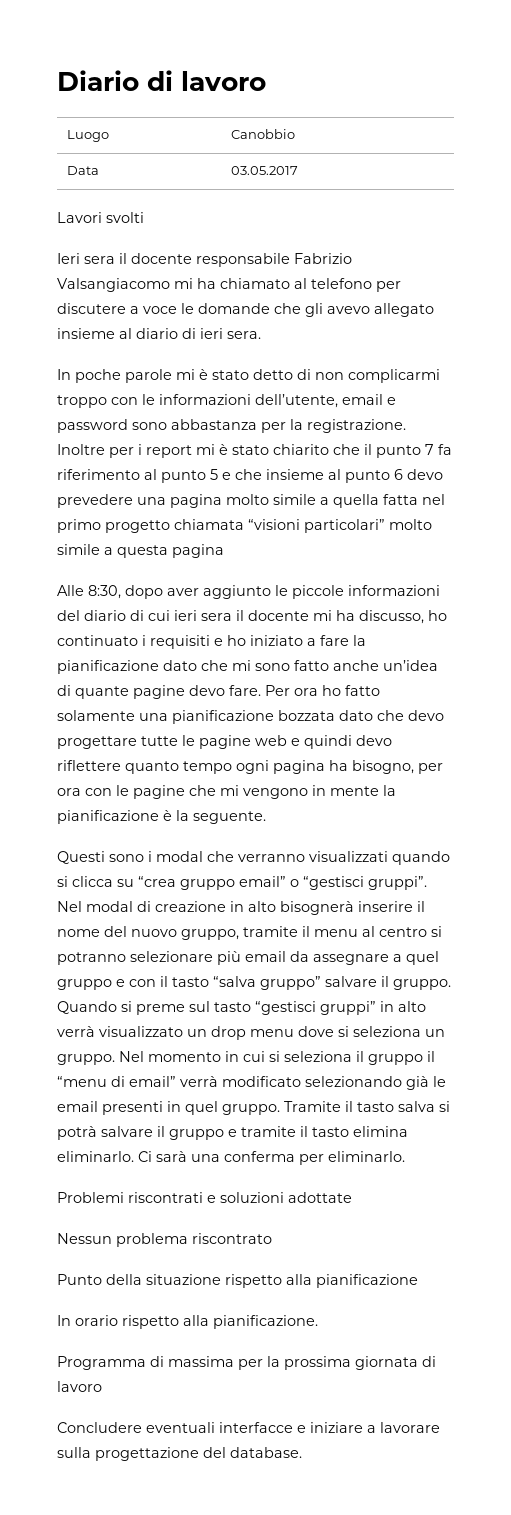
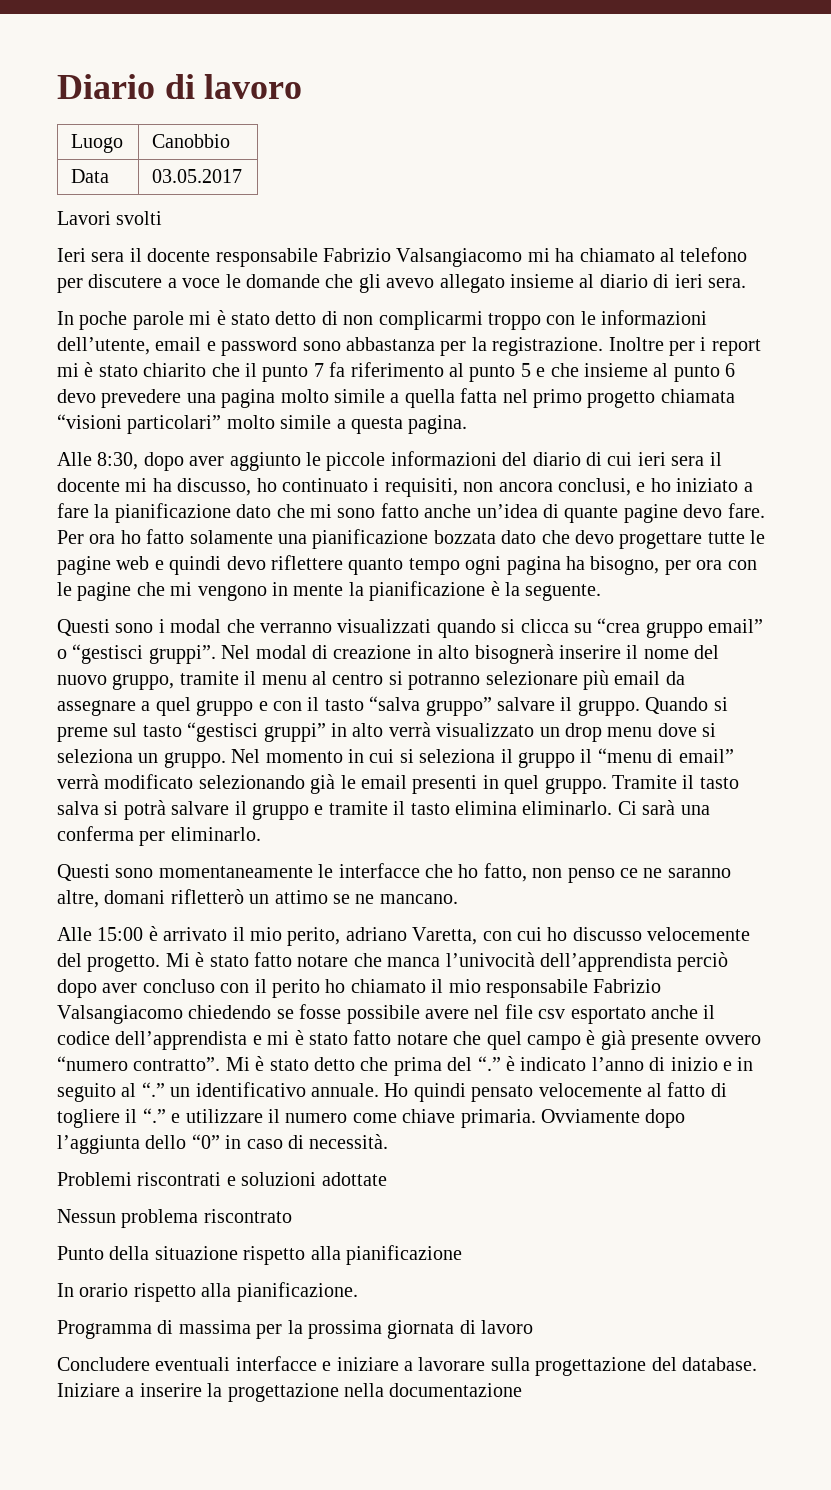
- Inoltre per i report mi è stato chiarito che il punto 7 fa riferimento al punto 5 e che insieme al punto 6 devo prevedere una pagina molto simile a quella fatta nel primo progetto chiamata “visioni particolari” molto simile a questa pagina
+ Inoltre per i report mi è stato chiarito che il punto 7 fa riferimento al punto 5 e che insieme al punto 6 devo prevedere una pagina molto simile a quella fatta nel primo progetto chiamata “visioni particolari” molto simile a questa pagina.
- Alle 8:30, dopo aver aggiunto le piccole informazioni del diario di cui ieri sera il docente mi ha discusso, ho continuato i requisiti e ho iniziato a fare la pianificazione dato che mi sono fatto anche un’idea di quante pagine devo fare.
+ Alle 8:30, dopo aver aggiunto le piccole informazioni del diario di cui ieri sera il docente mi ha discusso, ho continuato i requisiti, non ancora conclusi, e ho iniziato a fare la pianificazione dato che mi sono fatto anche un’idea di quante pagine devo fare.
+ Questi sono momentaneamente le interfacce che ho fatto, non penso ce ne saranno altre, domani rifletterò un attimo se ne mancano.
+ Alle 15:00 è arrivato il mio perito, adriano Varetta, con cui ho discusso velocemente del progetto. Mi è stato fatto notare che manca l’univocità dell’apprendista perciò dopo aver concluso con il perito ho chiamato il mio responsabile Fabrizio Valsangiacomo chiedendo se fosse possibile avere nel file csv esportato anche il codice dell’apprendista e mi è stato fatto notare che quel campo è già presente ovvero “numero contratto”. Mi è stato detto che prima del “.” è indicato l’anno di inizio e in seguito al “.” un identificativo annuale. Ho quindi pensato velocemente al fatto di togliere il “.” e utilizzare il numero come chiave primaria. Ovviamente dopo l’aggiunta dello “0” in caso di necessità.
+ Iniziare a inserire la progettazione nella documentazione

